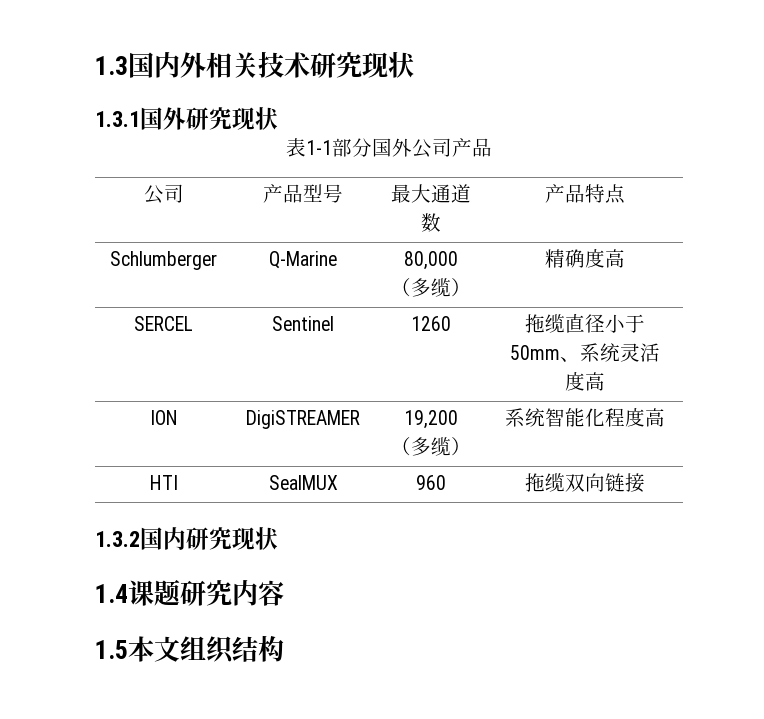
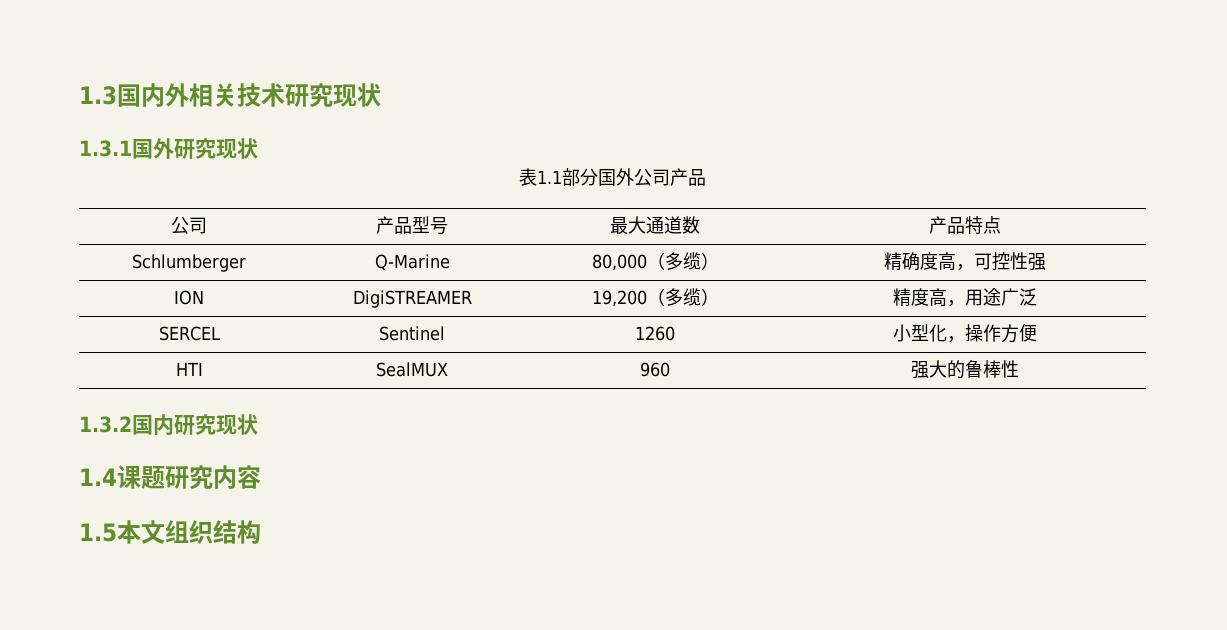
- 表1-1部分国外公司产品
+ 表1.1部分国外公司产品
- Schlumberger | Q-Marine | 80,000（多缆） | 精确度高
- SERCEL | Sentinel | 1260 | 拖缆直径小于50mm、系统灵活度高
+ Schlumberger | Q-Marine | 80,000（多缆） | 精确度高，可控性强
- ION | DigiSTREAMER | 19,200（多缆） | 系统智能化程度高
+ ION | DigiSTREAMER | 19,200（多缆） | 精度高，用途广泛
+ SERCEL | Sentinel | 1260 | 小型化，操作方便
- HTI | SealMUX | 960 | 拖缆双向链接
+ HTI | SealMUX | 960 | 强大的鲁棒性

